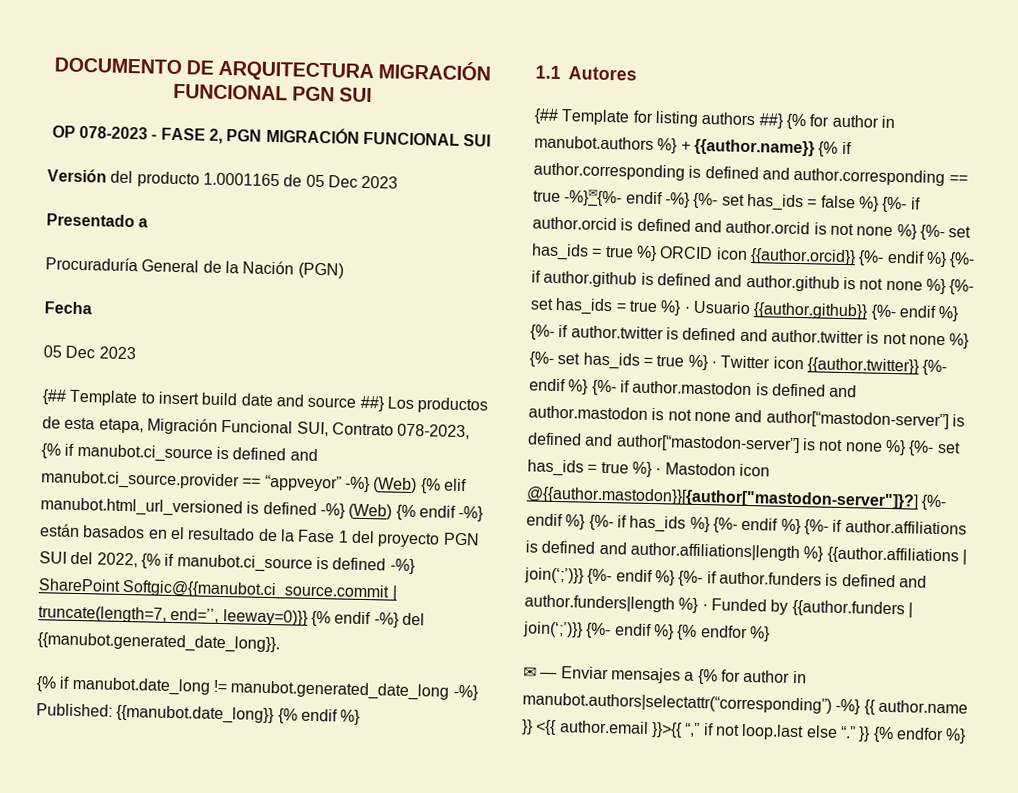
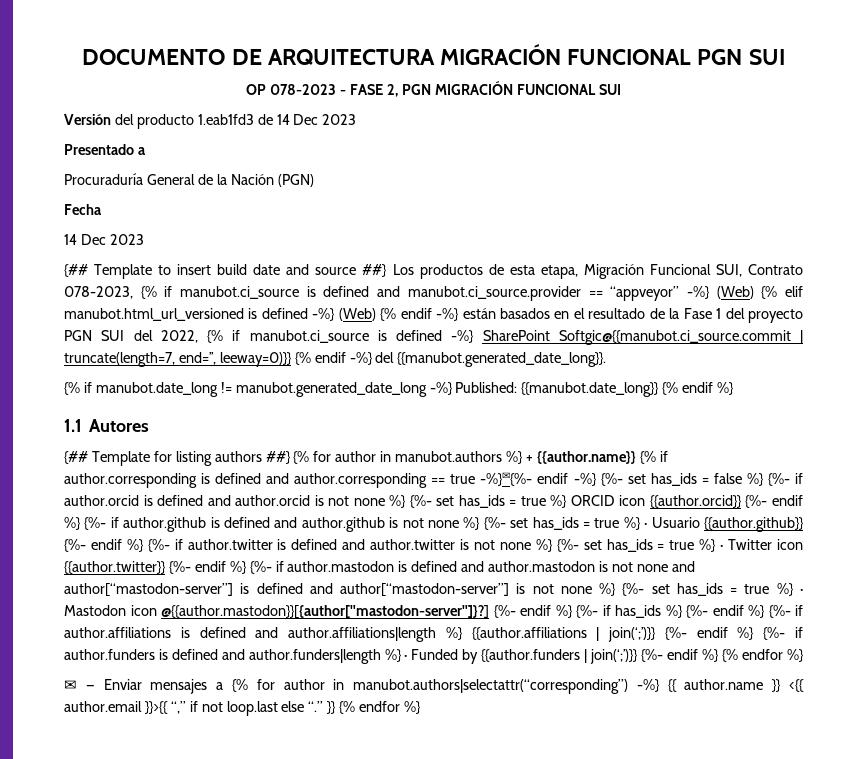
- Versión del producto 1.0001165 de 05 Dec 2023
+ Versión del producto 1.eab1fd3 de 14 Dec 2023
  Fecha
- 05 Dec 2023
+ 14 Dec 2023

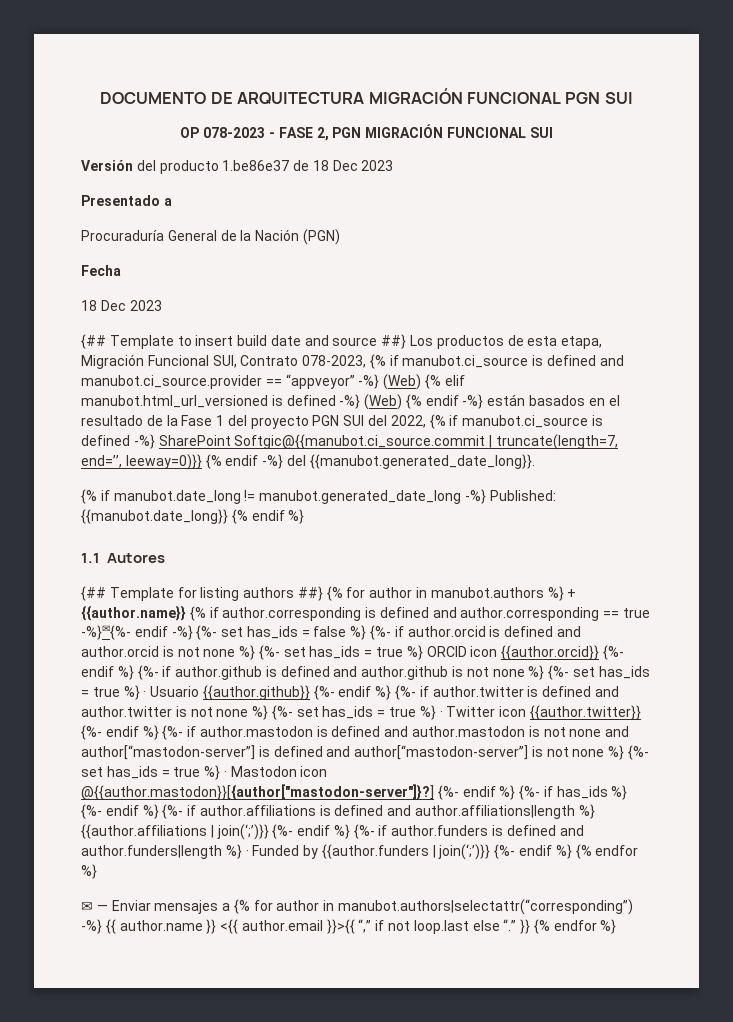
- Versión del producto 1.eab1fd3 de 14 Dec 2023
+ Versión del producto 1.be86e37 de 18 Dec 2023
  Fecha
- 14 Dec 2023
+ 18 Dec 2023

